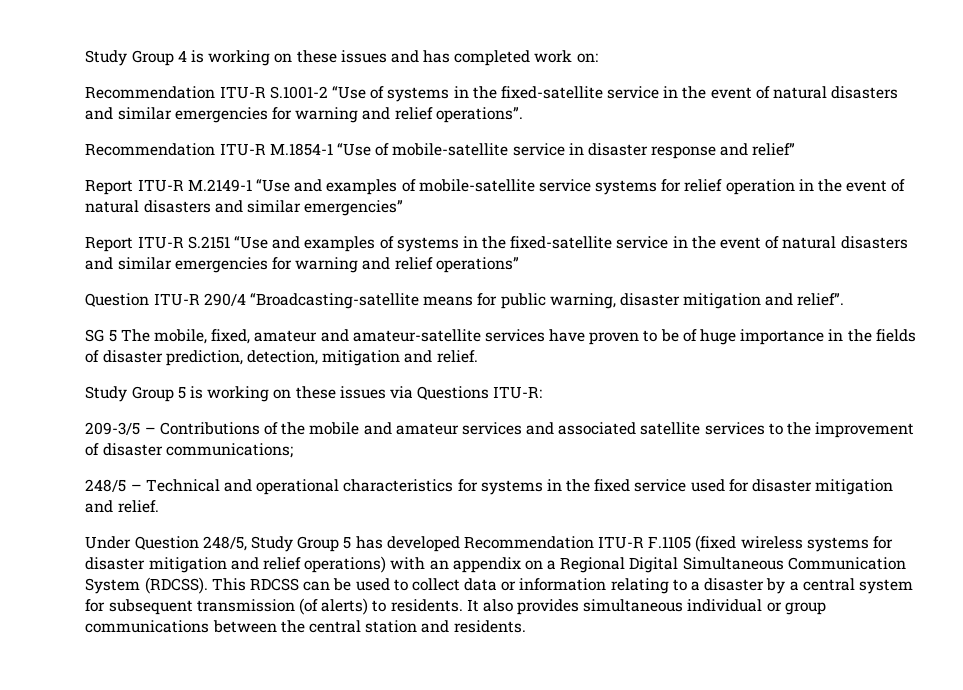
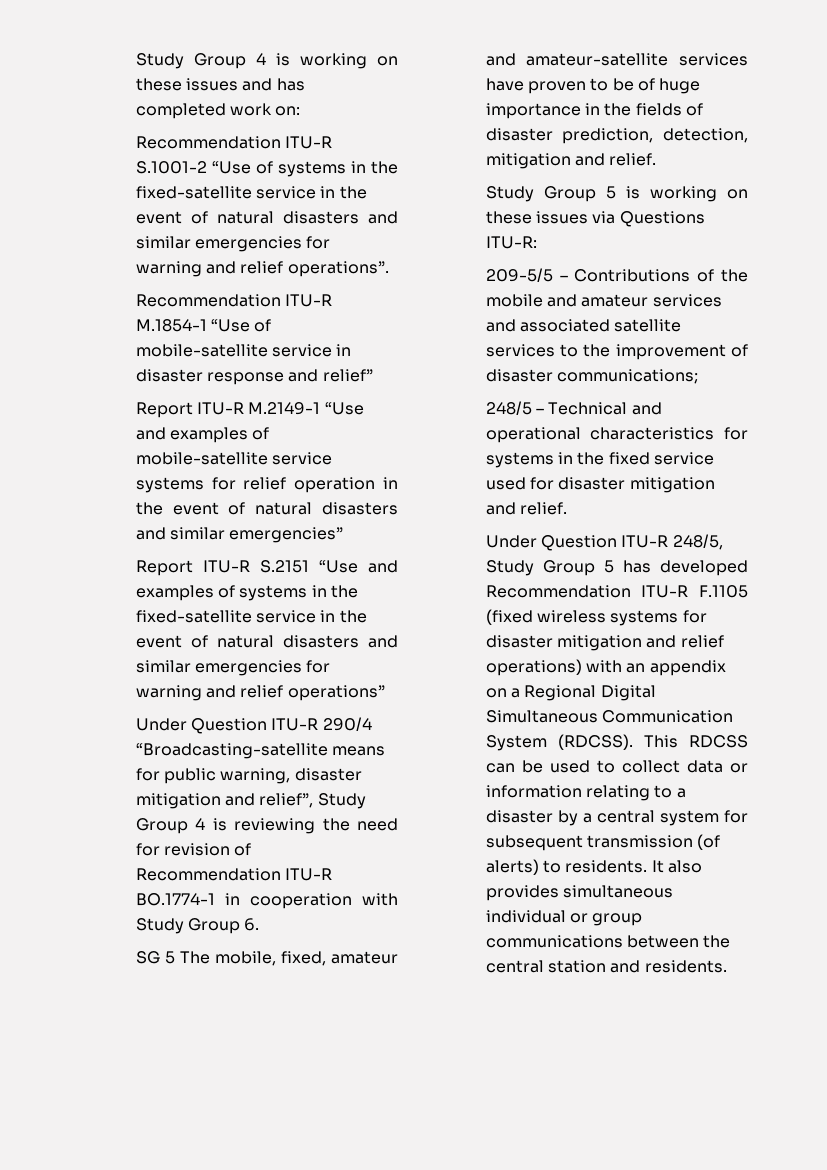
- Question ITU-R 290/4 “Broadcasting-satellite means for public warning, disaster mitigation and relief”.
+ Under Question ITU-R 290/4 “Broadcasting-satellite means for public warning, disaster mitigation and relief”, Study Group 4 is reviewing the need for revision of Recommendation ITU-R BO.1774-1 in cooperation with Study Group 6.
- 209-3/5 – Contributions of the mobile and amateur services and associated satellite services to the improvement of disaster communications;
+ 209-5/5 – Contributions of the mobile and amateur services and associated satellite services to the improvement of disaster communications;
- Under Question 248/5, Study Group 5 has developed Recommendation ITU-R F.1105 (fixed wireless systems for disaster mitigation and relief operations) with an appendix on a Regional Digital Simultaneous Communication System (RDCSS).
+ Under Question ITU-R 248/5, Study Group 5 has developed Recommendation ITU-R F.1105 (fixed wireless systems for disaster mitigation and relief operations) with an appendix on a Regional Digital Simultaneous Communication System (RDCSS).

